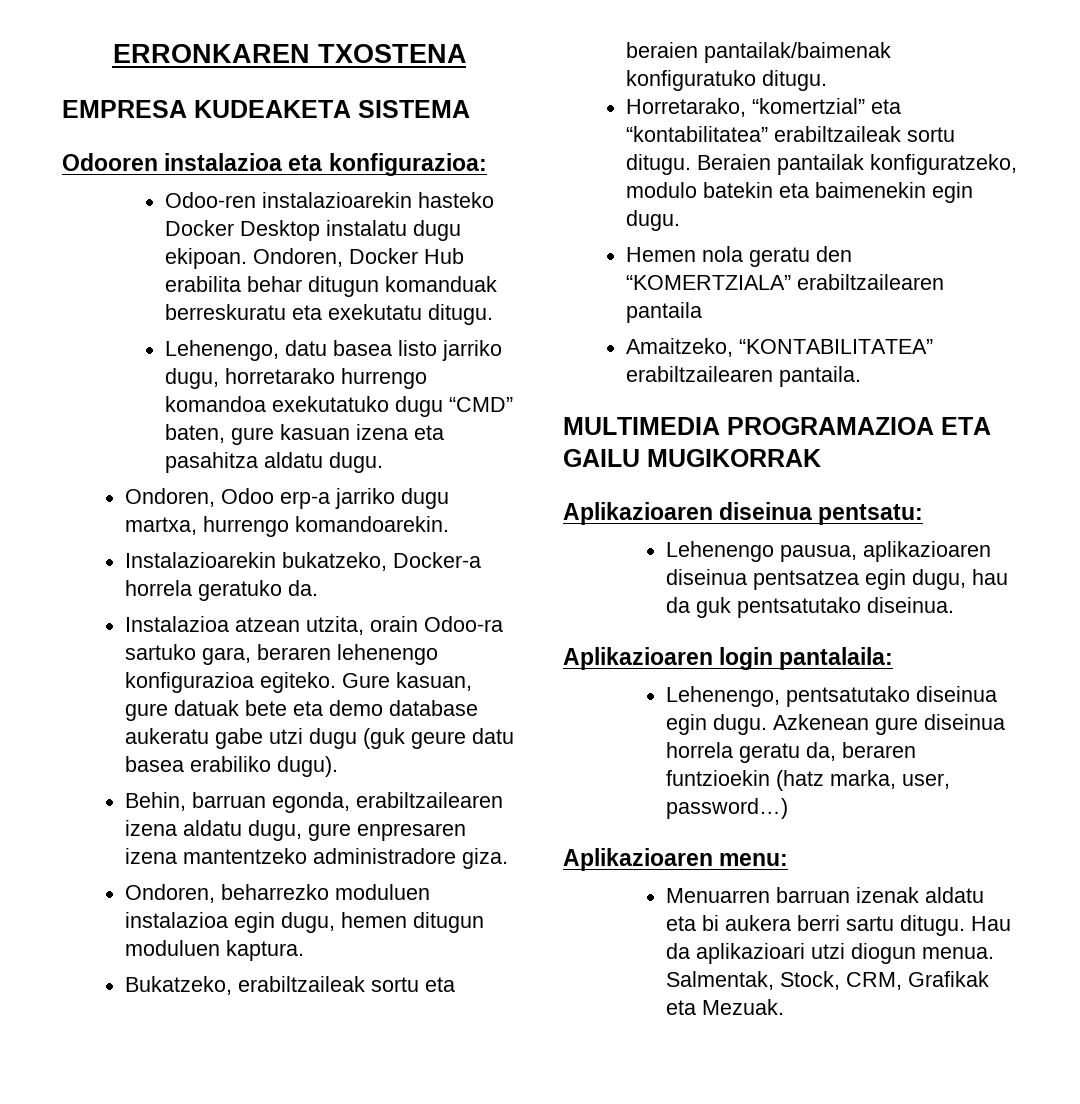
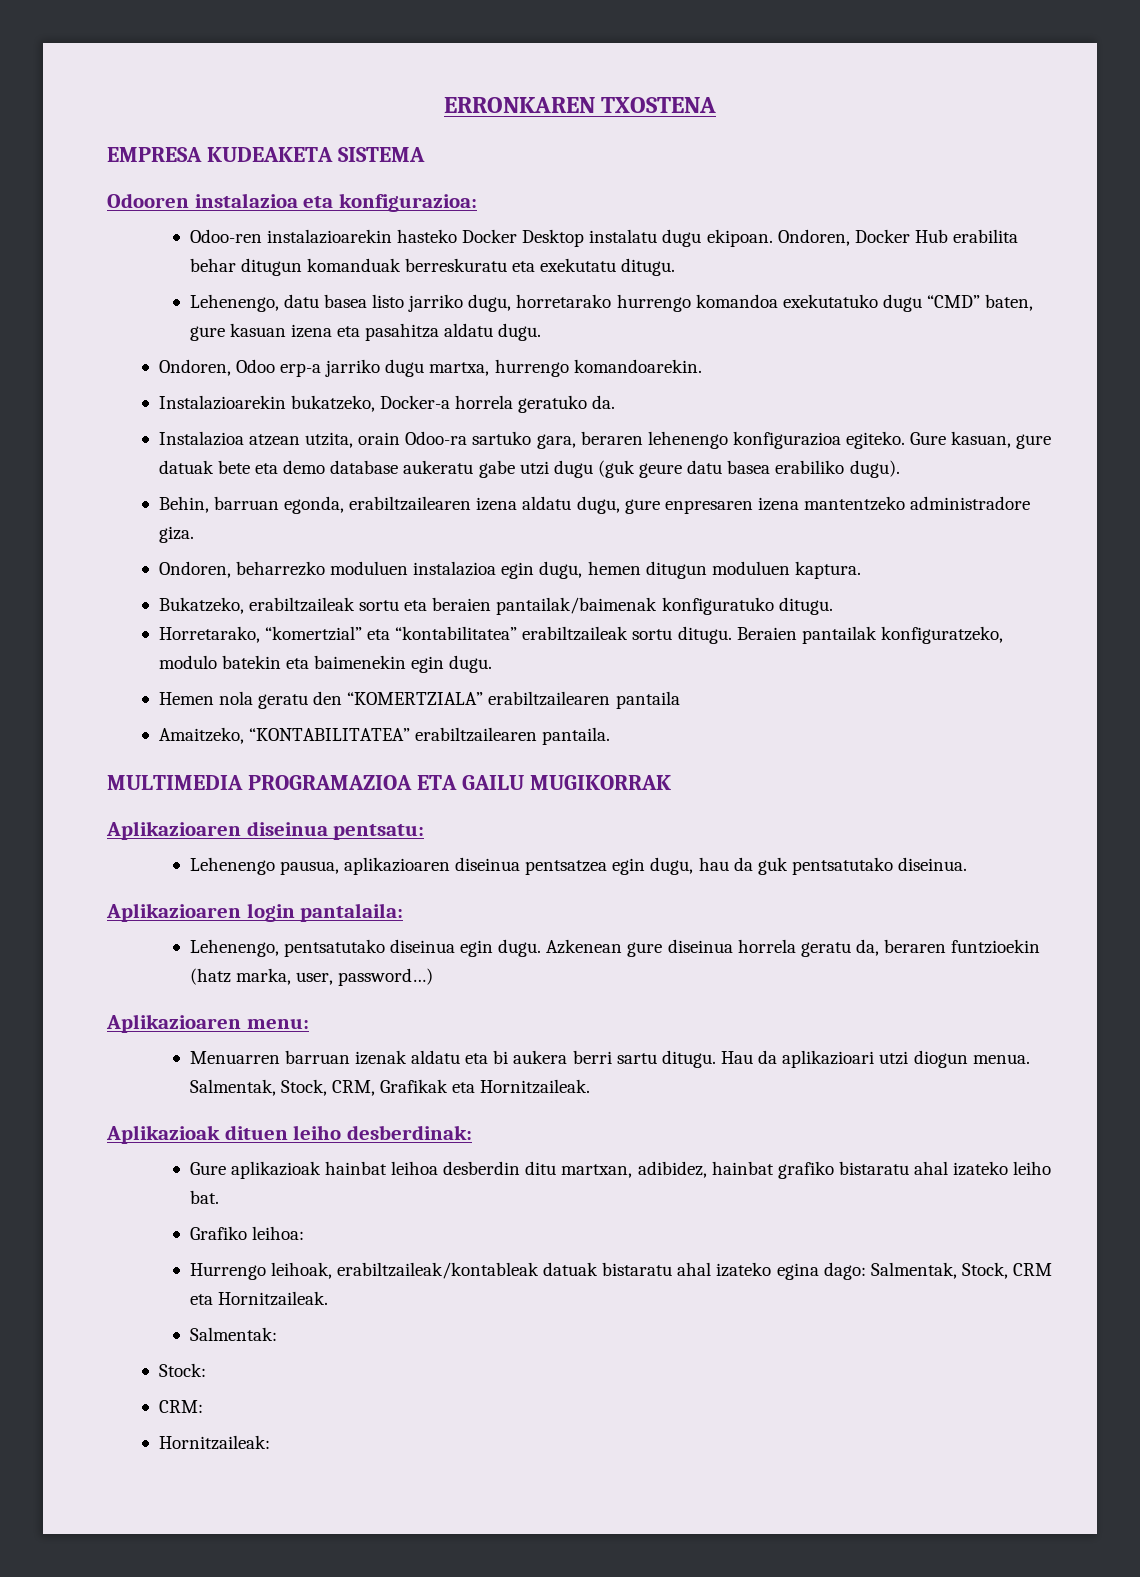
- Salmentak, Stock, CRM, Grafikak eta Mezuak.
+ Salmentak, Stock, CRM, Grafikak eta Hornitzaileak.
+ Aplikazioak dituen leiho desberdinak:
+ Gure aplikazioak hainbat leihoa desberdin ditu martxan, adibidez, hainbat grafiko bistaratu ahal izateko leiho bat.
+ Grafiko leihoa:
+ Hurrengo leihoak, erabiltzaileak/kontableak datuak bistaratu ahal izateko egina dago: Salmentak, Stock, CRM eta Hornitzaileak.
+ Salmentak:
+ Stock:
+ CRM:
+ Hornitzaileak:

